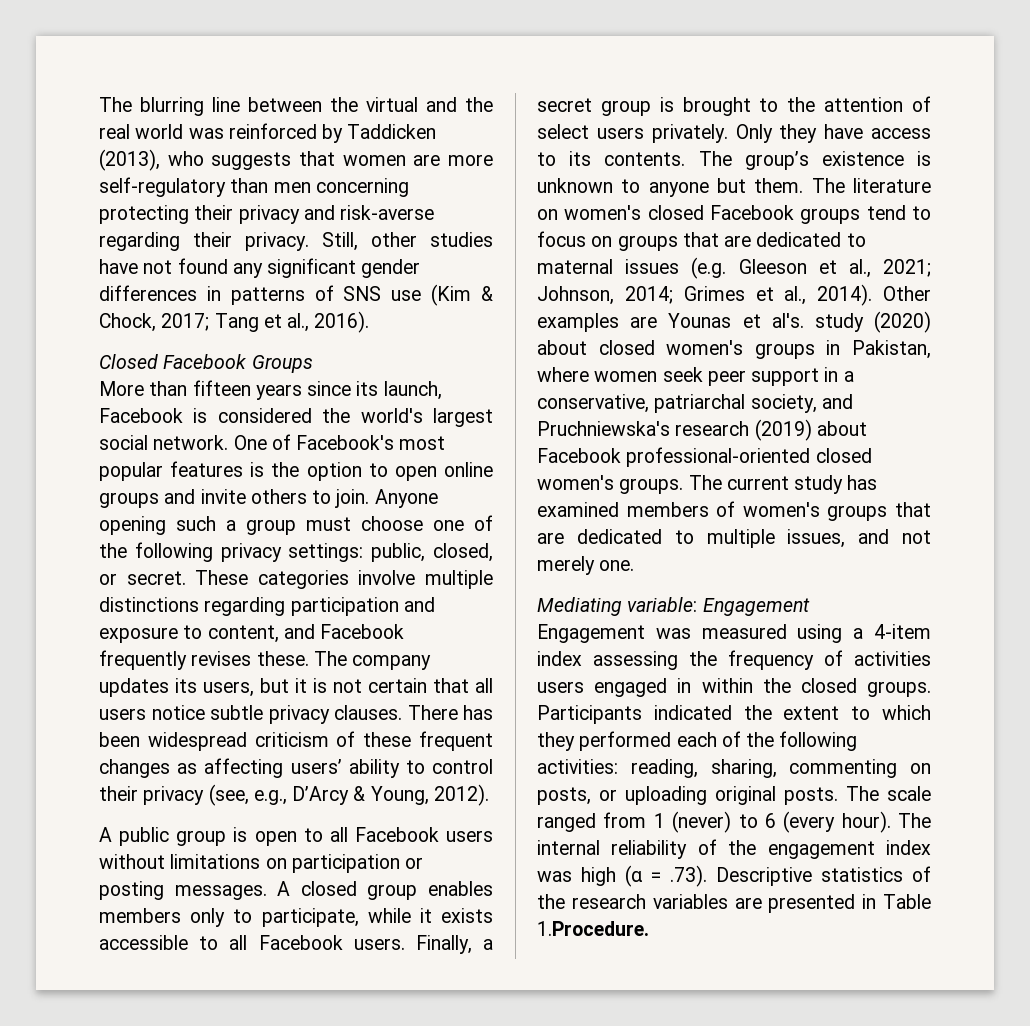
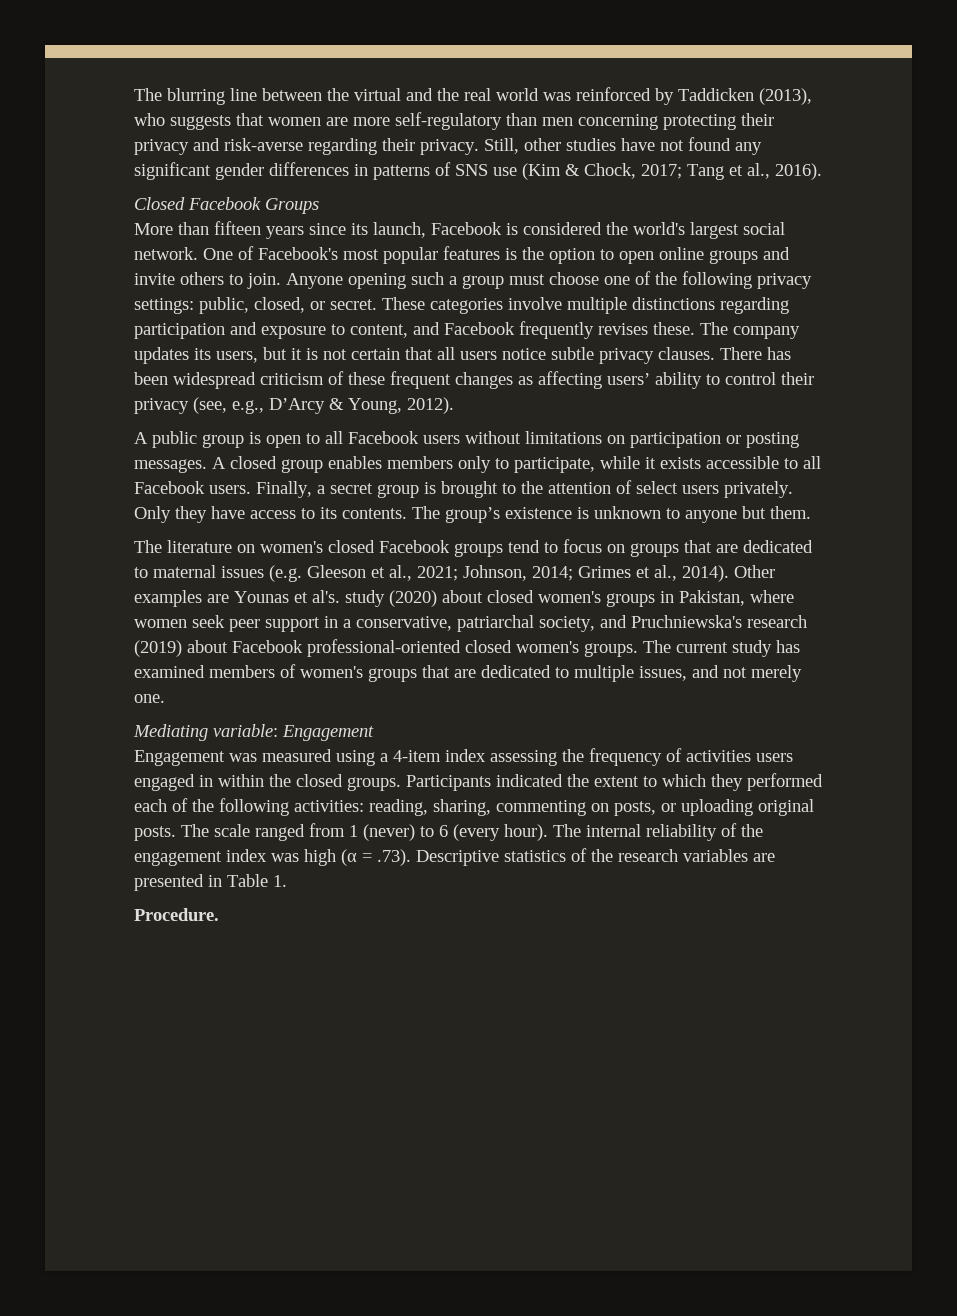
- The group’s existence is unknown to anyone but them. The literature on women's closed Facebook groups tend to focus on groups that are dedicated to maternal issues (e.g. Gleeson et al., 2021; Johnson, 2014; Grimes et al., 2014).
+ The group’s existence is unknown to anyone but them.
+ The literature on women's closed Facebook groups tend to focus on groups that are dedicated to maternal issues (e.g. Gleeson et al., 2021; Johnson, 2014; Grimes et al., 2014).
- The internal reliability of the engagement index was high (α = .73). Descriptive statistics of the research variables are presented in Table 1.Procedure.
+ The internal reliability of the engagement index was high (α = .73). Descriptive statistics of the research variables are presented in Table 1.
+ Procedure.

